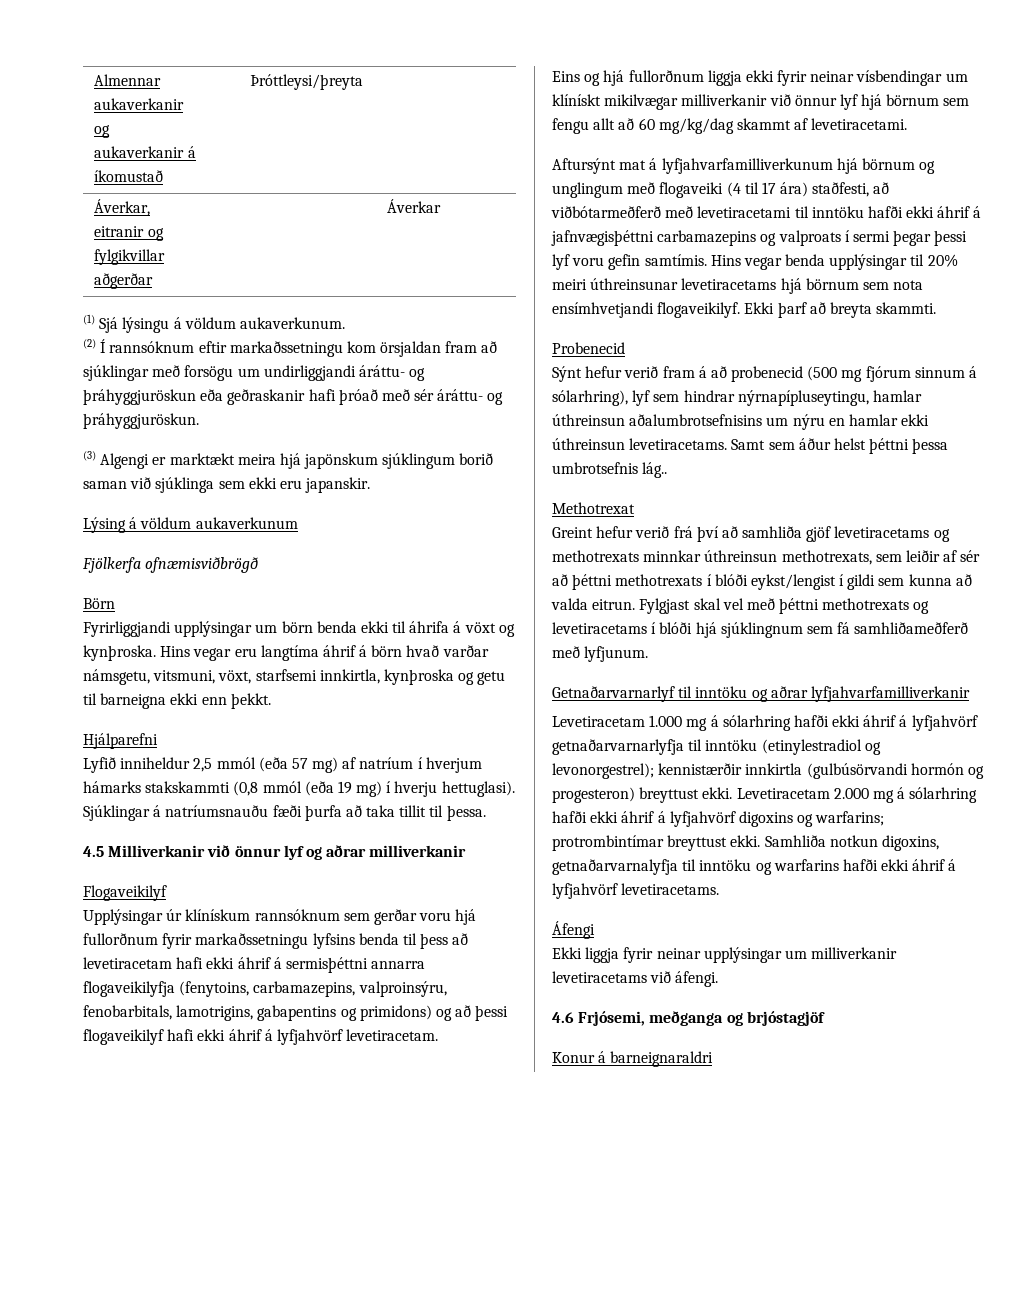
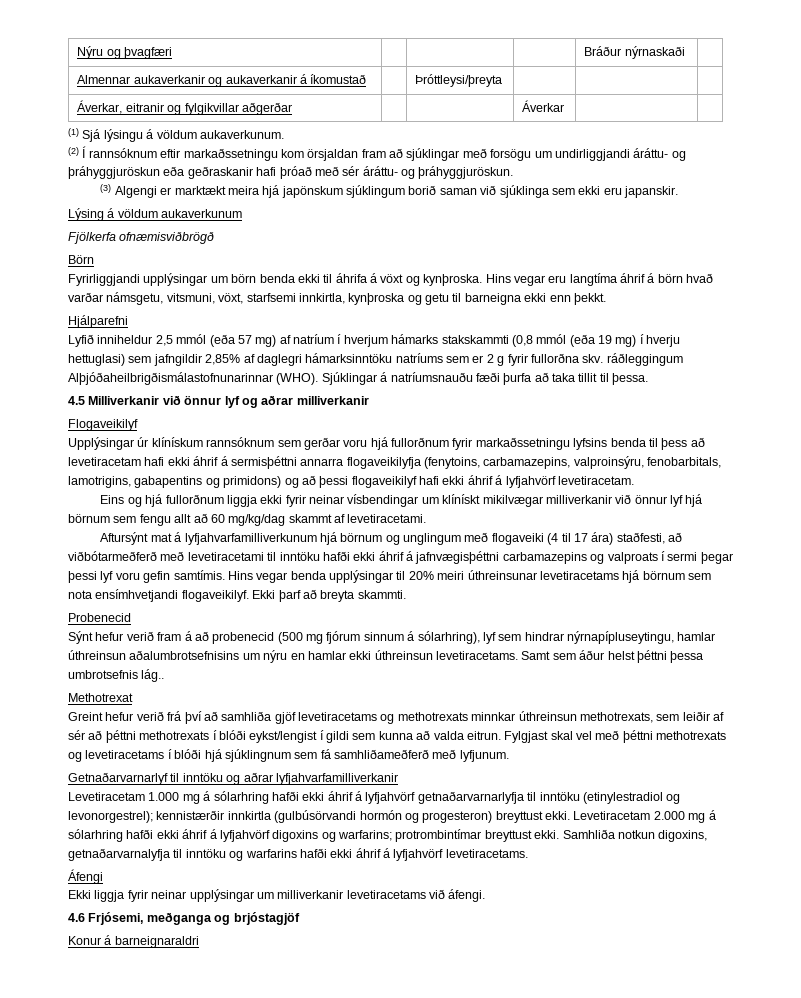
+ Nýru og þvagfæri | | | | Bráður nýrnaskaði |
- Lyfið inniheldur 2,5 mmól (eða 57 mg) af natríum í hverjum hámarks stakskammti (0,8 mmól (eða 19 mg) í hverju hettuglasi).
+ Lyfið inniheldur 2,5 mmól (eða 57 mg) af natríum í hverjum hámarks stakskammti (0,8 mmól (eða 19 mg) í hverju hettuglasi) sem jafngildir 2,85% af daglegri hámarksinntöku natríums sem er 2 g fyrir fullorðna skv. ráðleggingum Alþjóðaheilbrigðismálastofnunarinnar (WHO).

